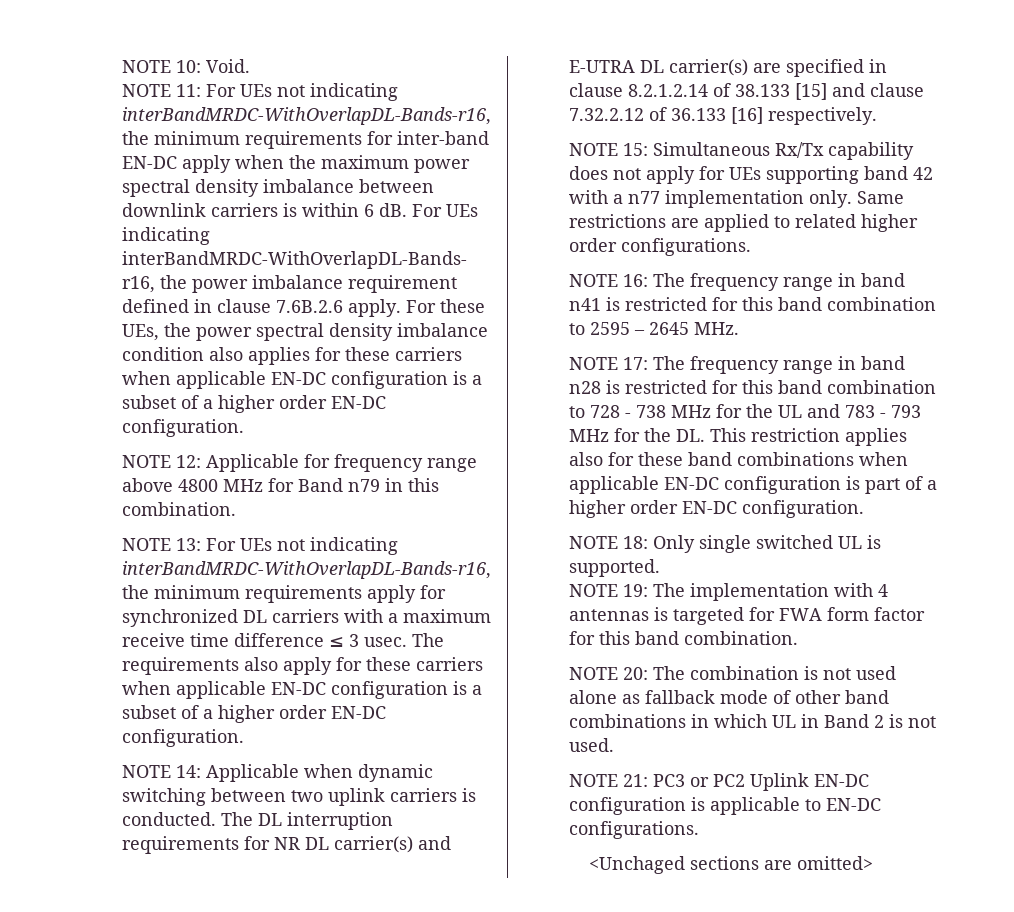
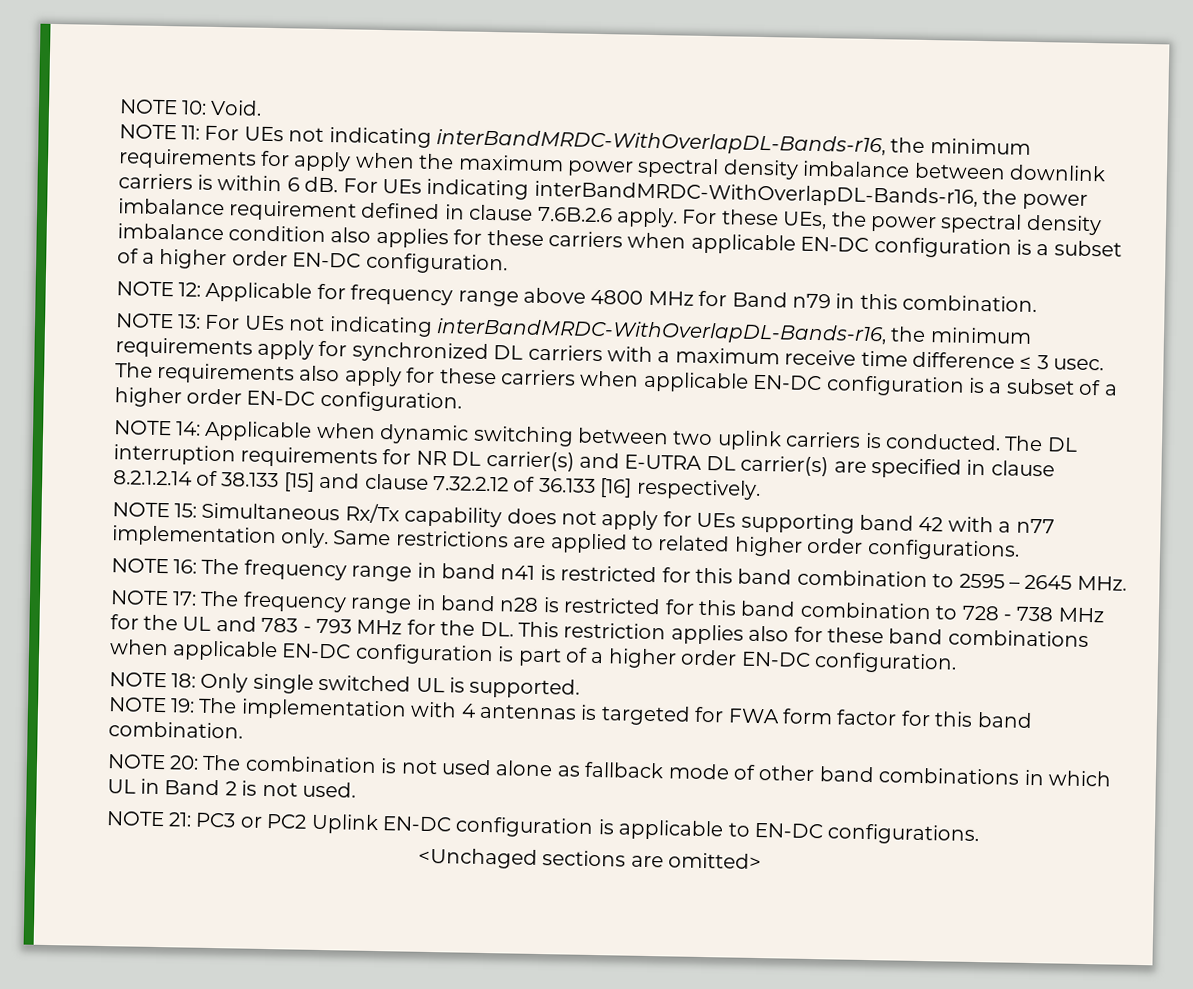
- NOTE 11: For UEs not indicating interBandMRDC-WithOverlapDL-Bands-r16, the minimum requirements for inter-band EN-DC apply when the maximum power spectral density imbalance between downlink carriers is within 6 dB.
+ NOTE 11: For UEs not indicating interBandMRDC-WithOverlapDL-Bands-r16, the minimum requirements for apply when the maximum power spectral density imbalance between downlink carriers is within 6 dB.

